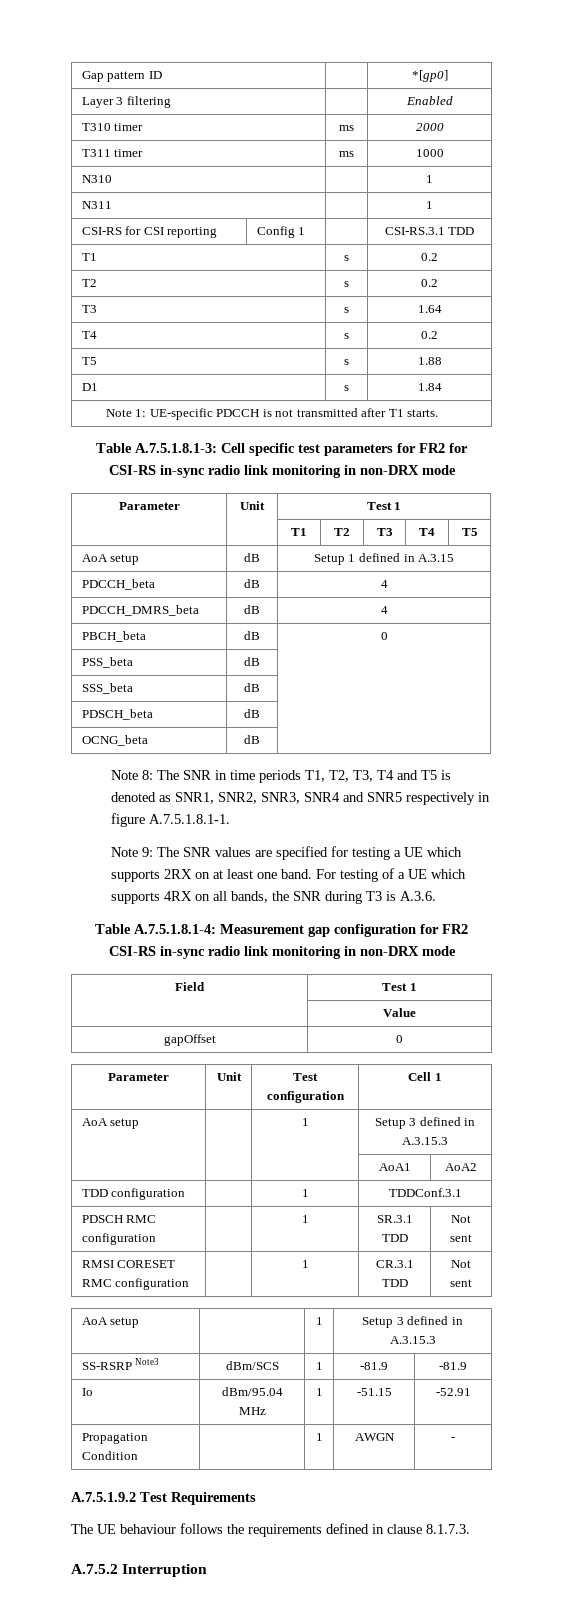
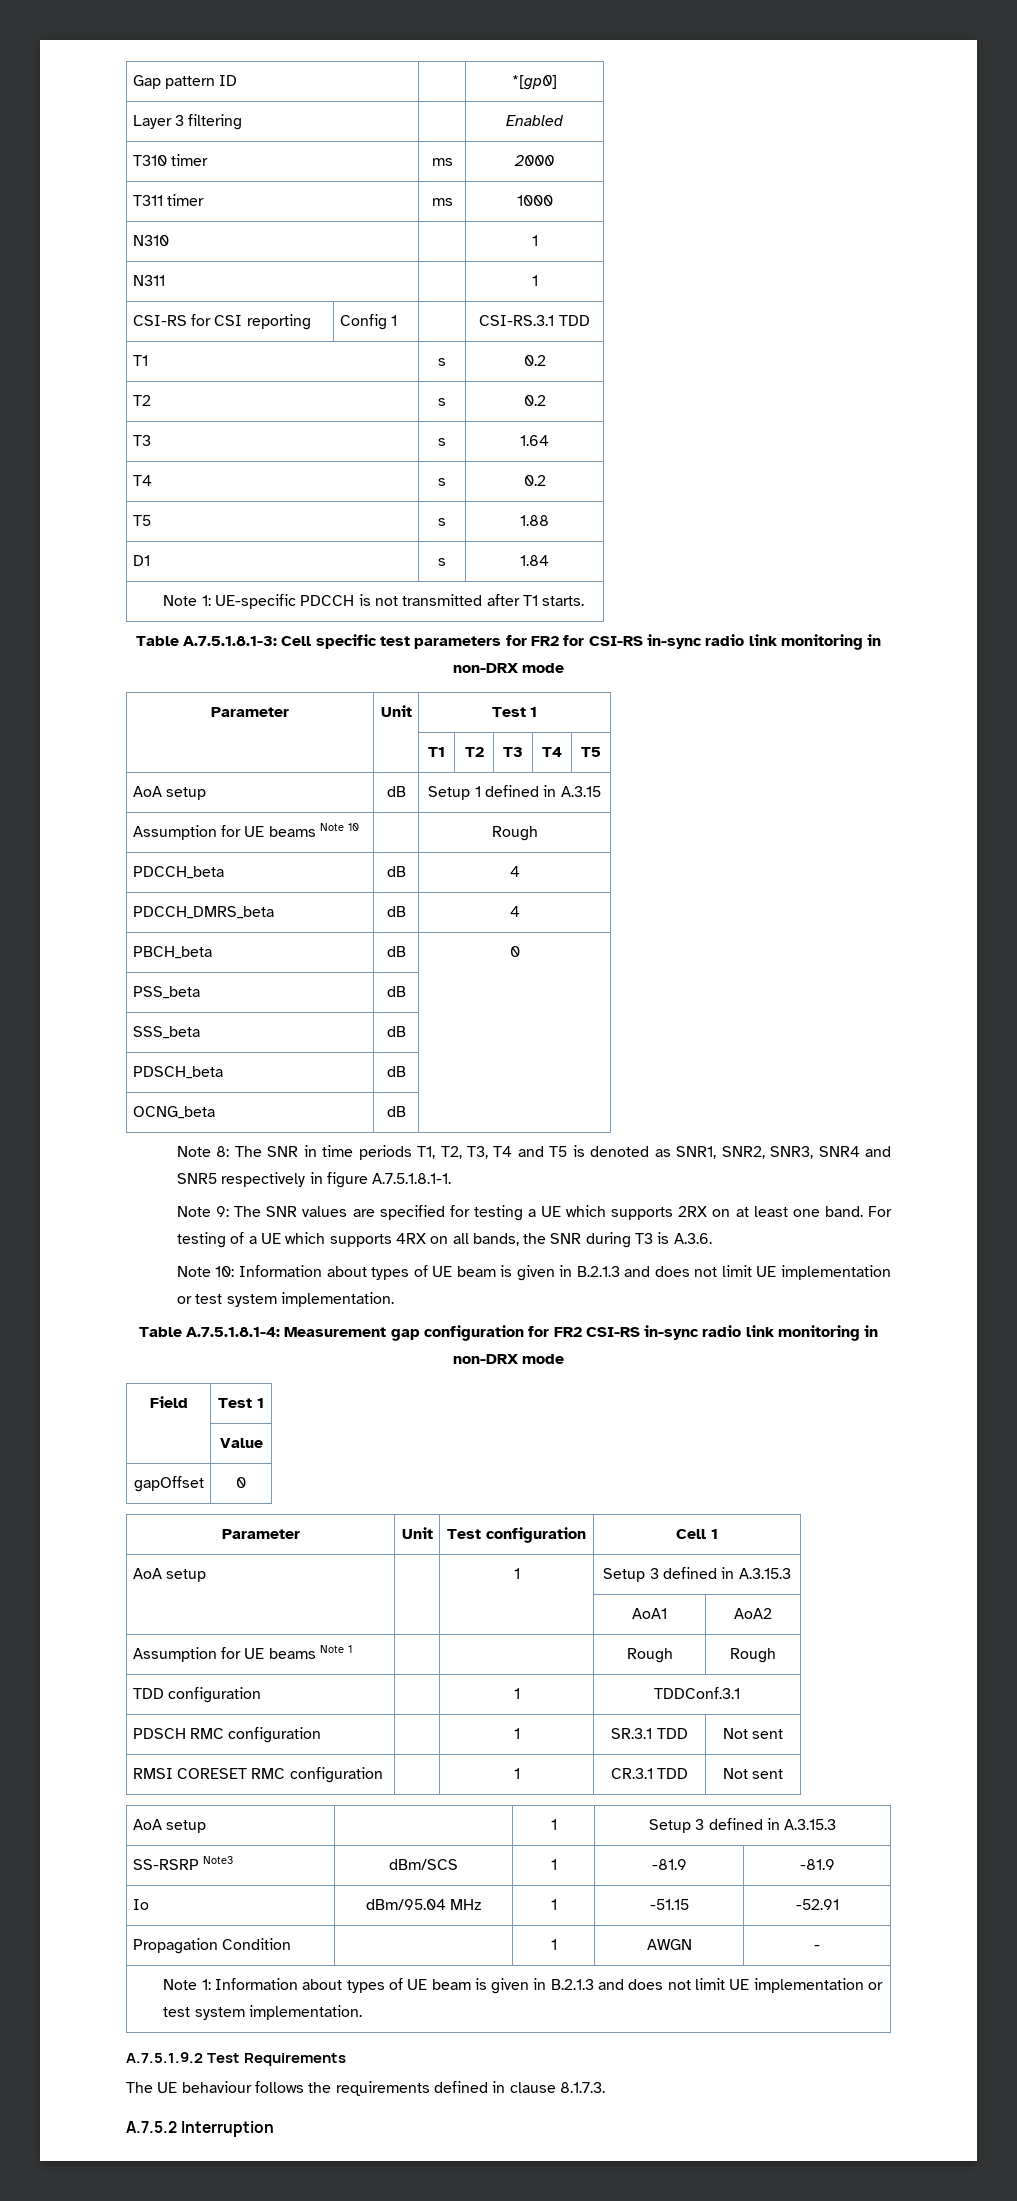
+ Assumption for UE beams Note 10 | | Rough
+ Note 10: Information about types of UE beam is given in B.2.1.3 and does not limit UE implementation or test system implementation.
+ Assumption for UE beams Note 1 | | | Rough | Rough
+ Note 1: Information about types of UE beam is given in B.2.1.3 and does not limit UE implementation or test system implementation.

